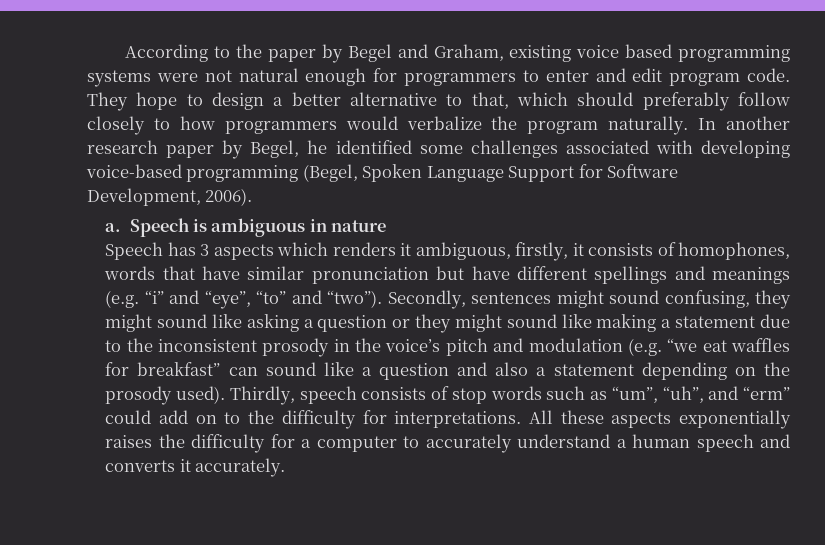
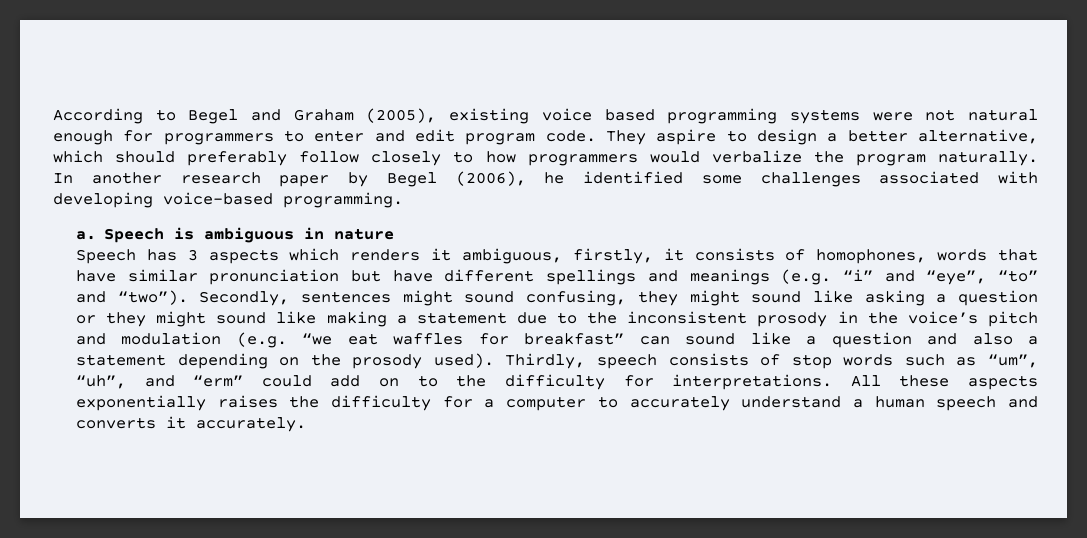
- According to the paper by Begel and Graham, existing voice based programming systems were not natural enough for programmers to enter and edit program code.
+ According to Begel and Graham (2005), existing voice based programming systems were not natural enough for programmers to enter and edit program code.
- They hope to design a better alternative to that, which should preferably follow closely to how programmers would verbalize the program naturally.
+ They aspire to design a better alternative, which should preferably follow closely to how programmers would verbalize the program naturally.
- In another research paper by Begel, he identified some challenges associated with developing voice-based programming (Begel, Spoken Language Support for Software Development, 2006).
+ In another research paper by Begel (2006), he identified some challenges associated with developing voice-based programming.

